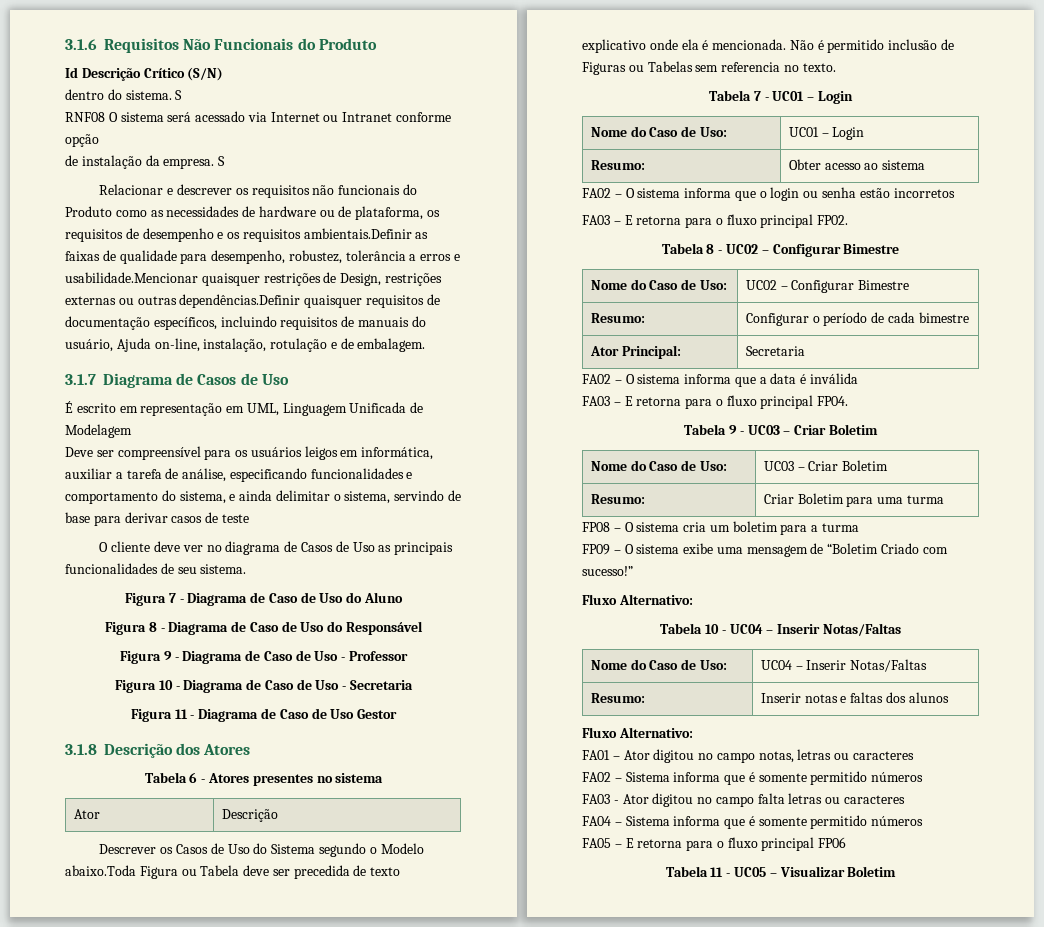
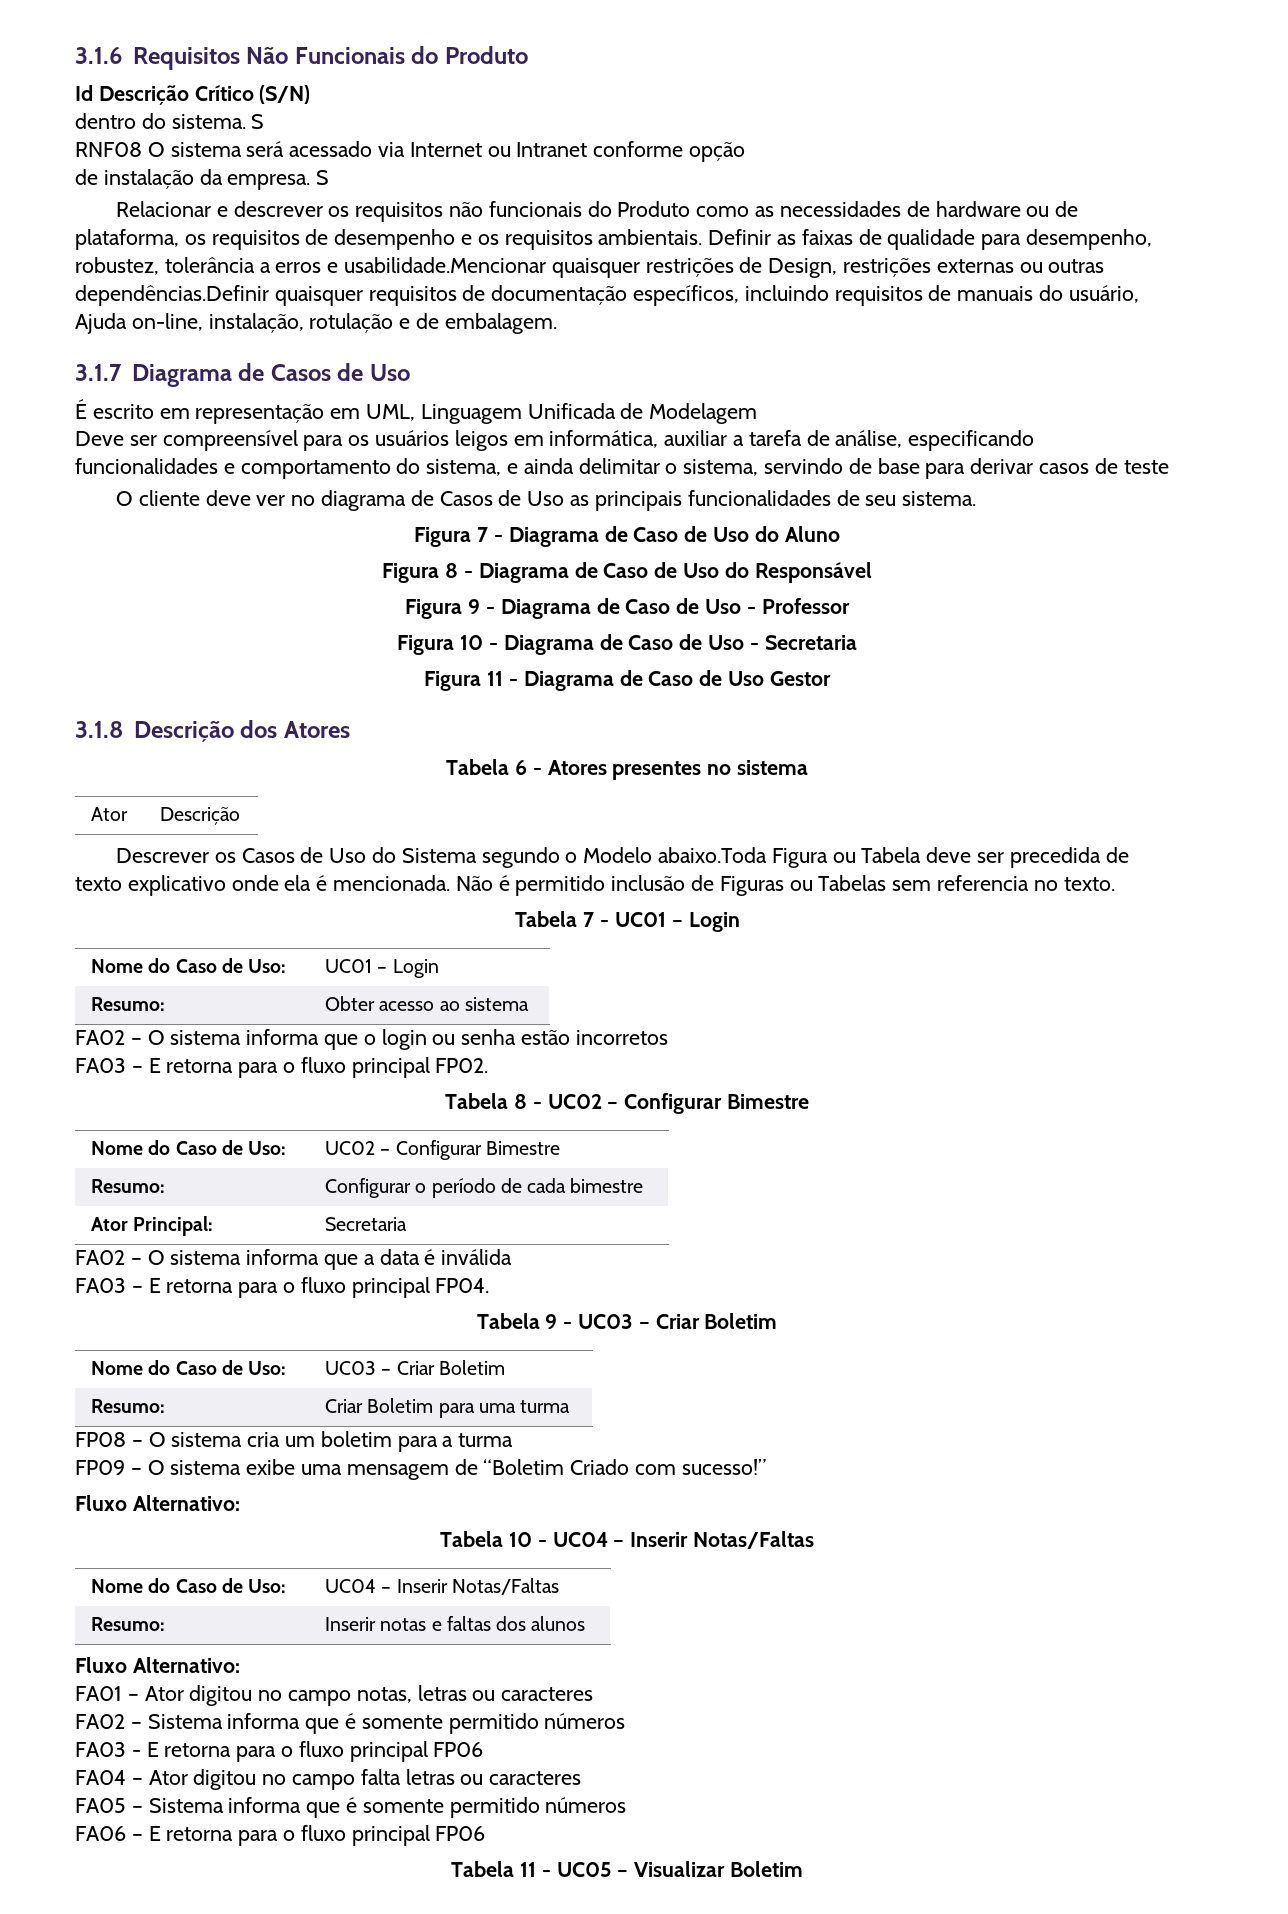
- Relacionar e descrever os requisitos não funcionais do Produto como as necessidades de hardware ou de plataforma, os requisitos de desempenho e os requisitos ambientais.Definir as faixas de qualidade para desempenho, robustez, tolerância a erros e usabilidade.Mencionar quaisquer restrições de Design, restrições externas ou outras dependências.Definir quaisquer requisitos de documentação específicos, incluindo requisitos de manuais do usuário, Ajuda on-line, instalação, rotulação e de embalagem.
+ Relacionar e descrever os requisitos não funcionais do Produto como as necessidades de hardware ou de plataforma, os requisitos de desempenho e os requisitos ambientais. Definir as faixas de qualidade para desempenho, robustez, tolerância a erros e usabilidade.Mencionar quaisquer restrições de Design, restrições externas ou outras dependências.Definir quaisquer requisitos de documentação específicos, incluindo requisitos de manuais do usuário, Ajuda on-line, instalação, rotulação e de embalagem.
- FA03 - Ator digitou no campo falta letras ou caracteres
+ FA03 - E retorna para o fluxo principal FP06
+ FA04 – Ator digitou no campo falta letras ou caracteres
- FA04 – Sistema informa que é somente permitido números
- FA05 – E retorna para o fluxo principal FP06
+ FA05 – Sistema informa que é somente permitido números
+ FA06 – E retorna para o fluxo principal FP06

